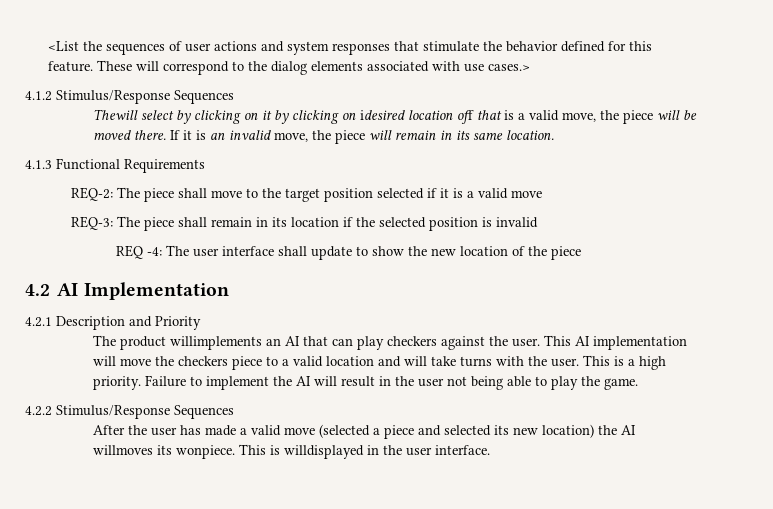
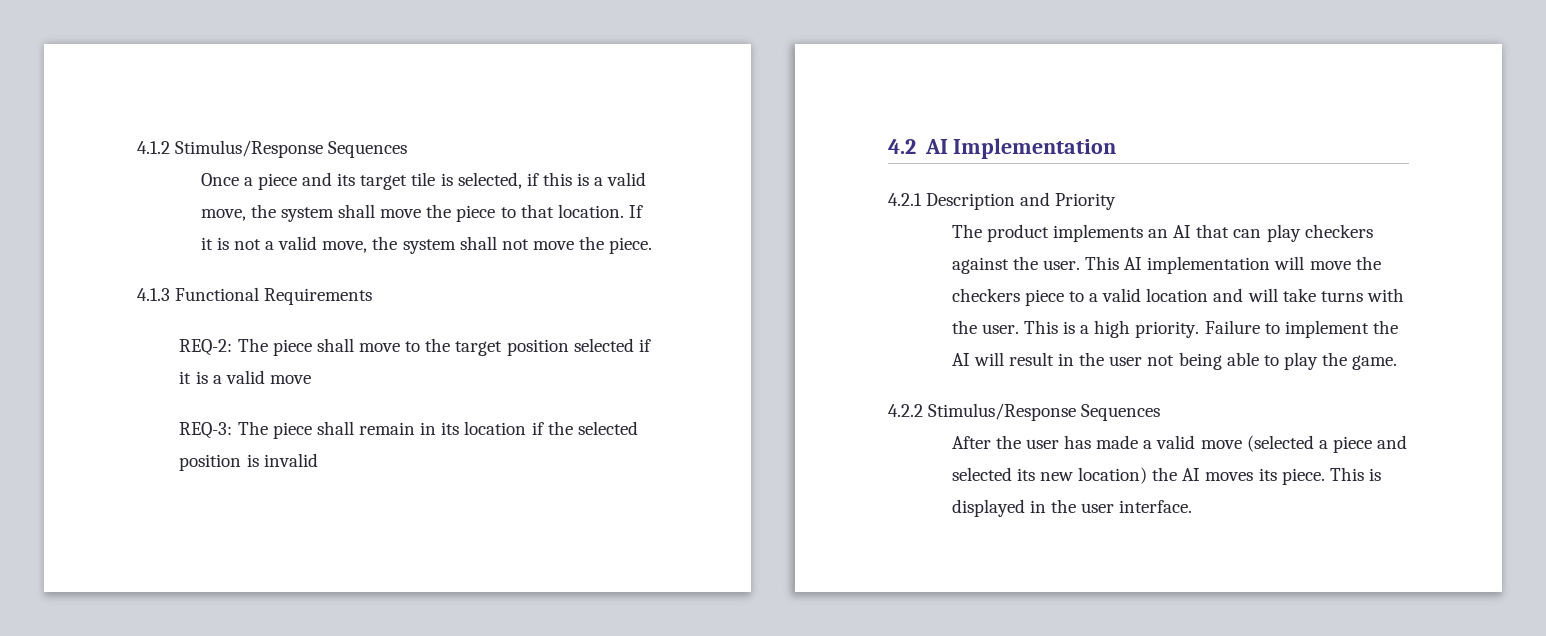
- <List the sequences of user actions and system responses that stimulate the behavior defined for this feature. These will correspond to the dialog elements associated with use cases.>
  4.1.2 Stimulus/Response Sequences
- Thewill select by clicking on it by clicking on idesired location off that is a valid move, the piece will be moved there. If it is an invalid move, the piece will remain in its same location.
+ Once a piece and its target tile is selected, if this is a valid move, the system shall move the piece to that location. If it is not a valid move, the system shall not move the piece.
- REQ -4: The user interface shall update to show the new location of the piece
- The product willimplements an AI that can play checkers against the user.
+ The product implements an AI that can play checkers against the user.
- After the user has made a valid move (selected a piece and selected its new location) the AI willmoves its wonpiece. This is willdisplayed in the user interface.
+ After the user has made a valid move (selected a piece and selected its new location) the AI moves its piece. This is displayed in the user interface.

